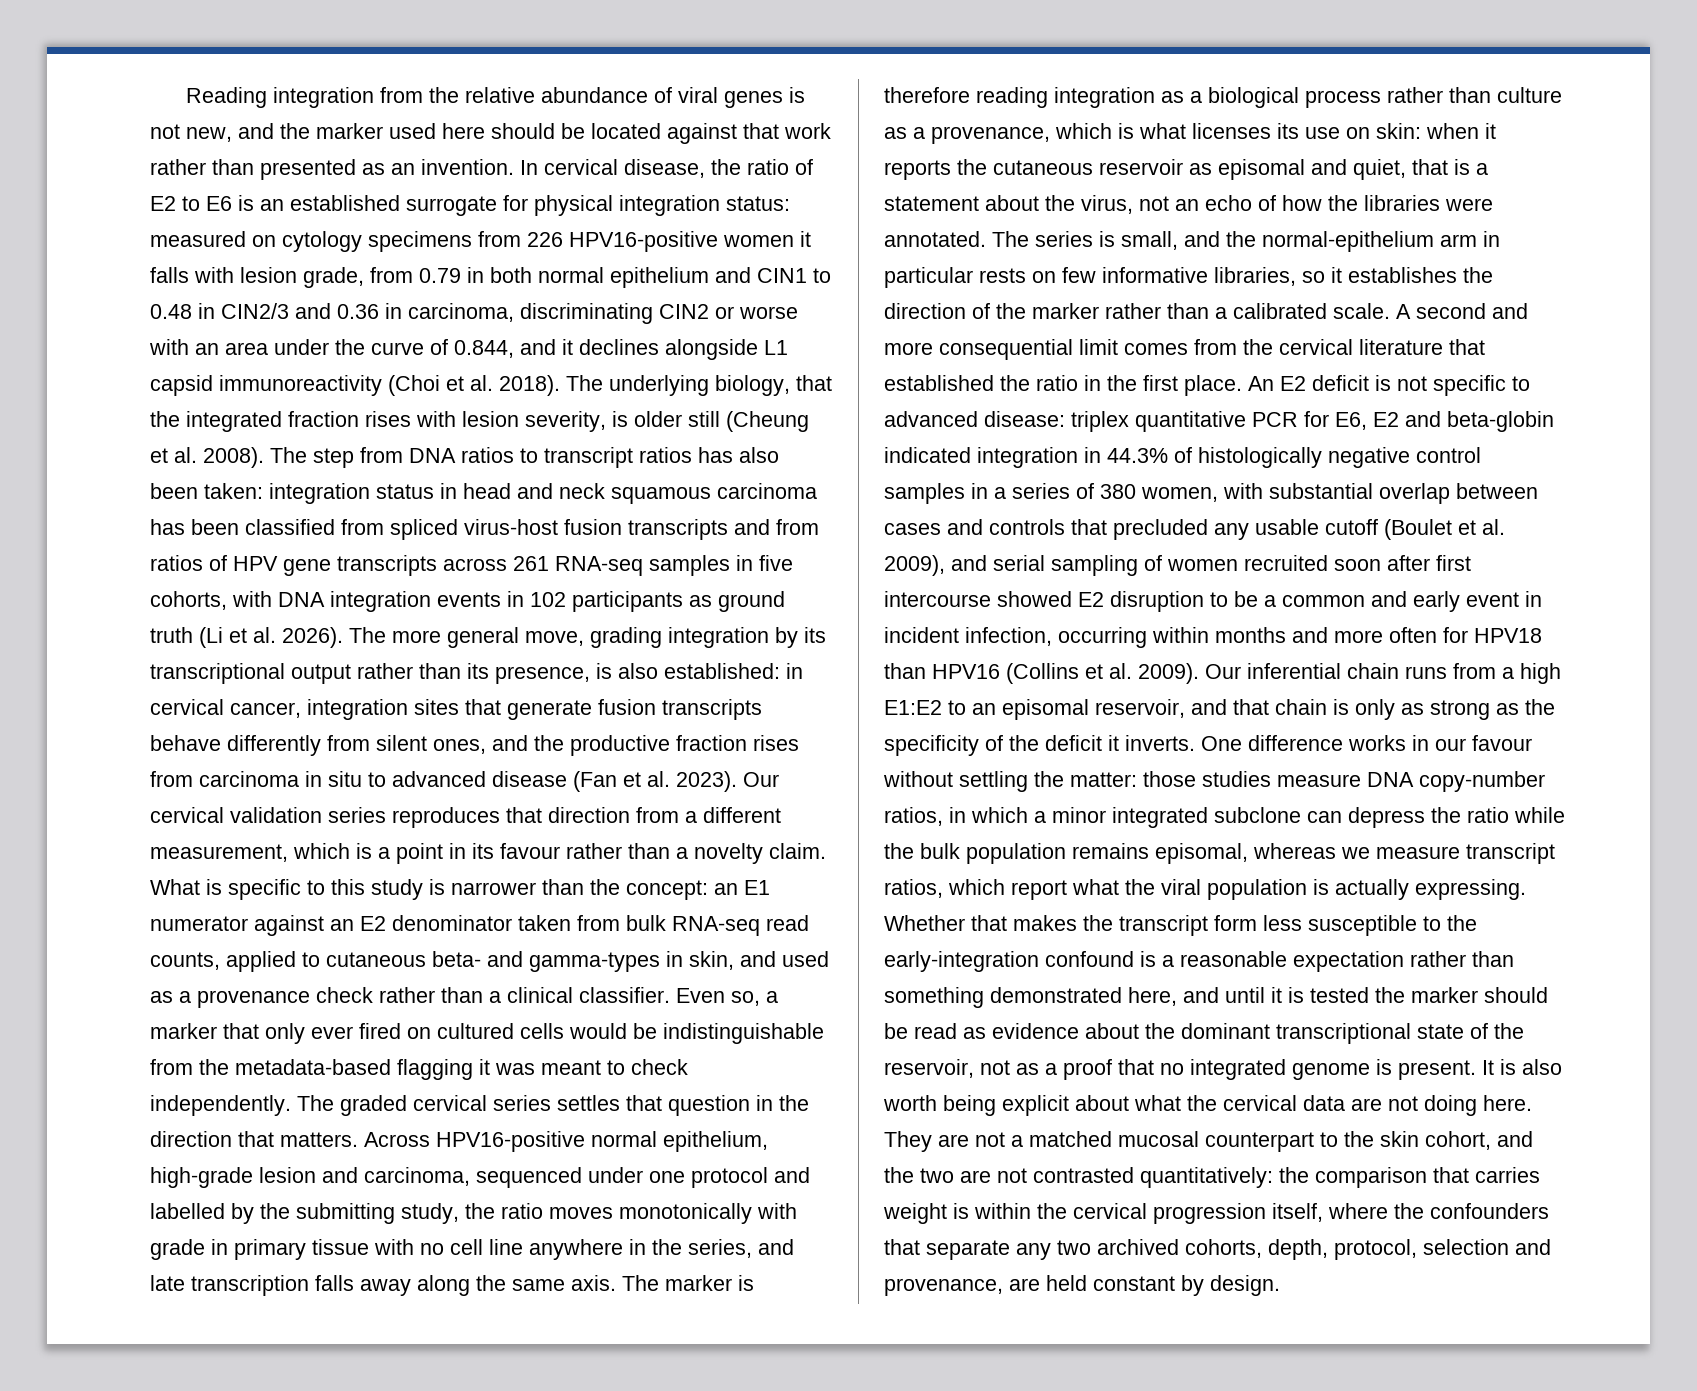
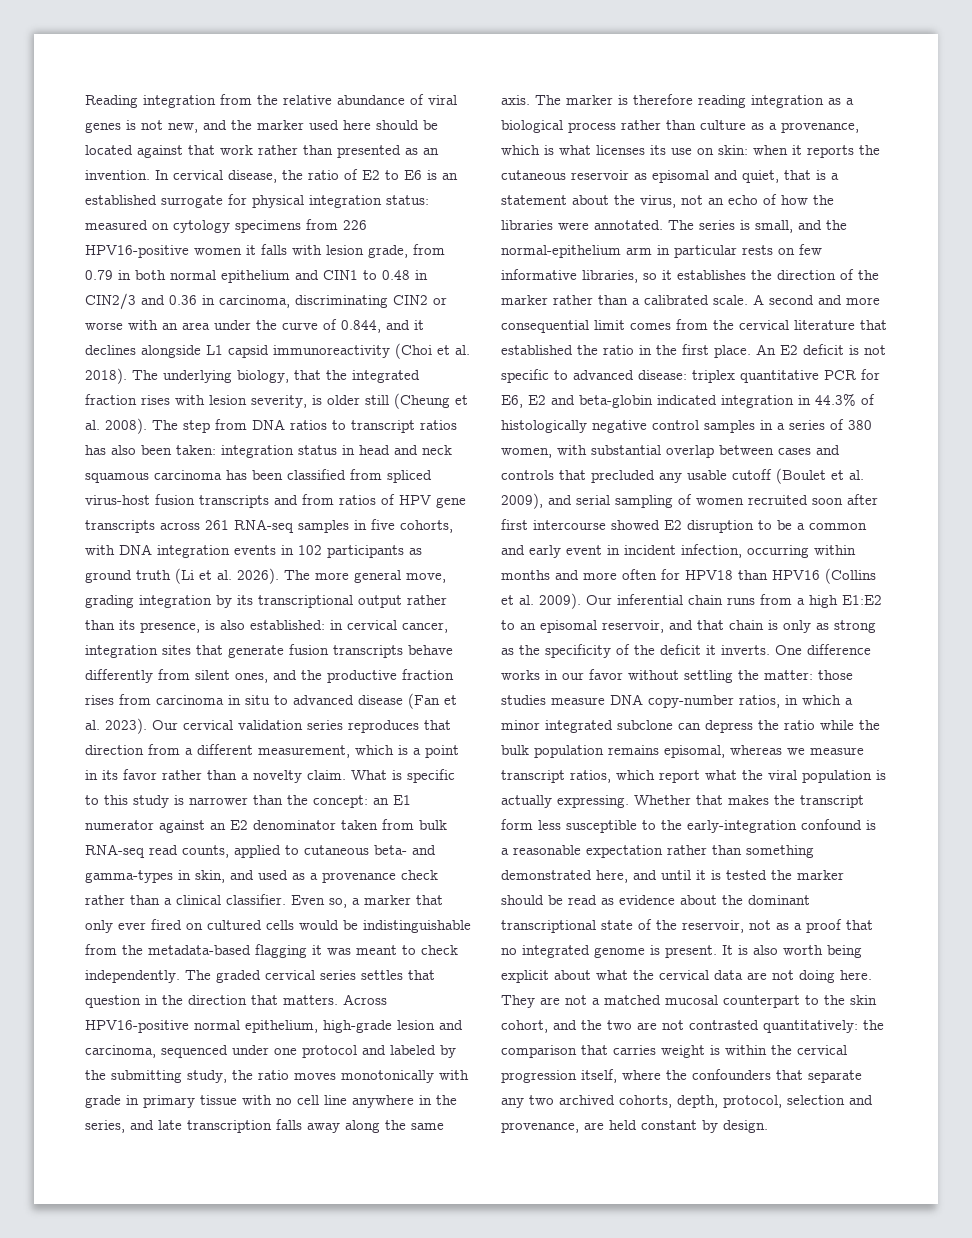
- Our cervical validation series reproduces that direction from a different measurement, which is a point in its favour rather than a novelty claim.
+ Our cervical validation series reproduces that direction from a different measurement, which is a point in its favor rather than a novelty claim.
- Across HPV16-positive normal epithelium, high-grade lesion and carcinoma, sequenced under one protocol and labelled by the submitting study, the ratio moves monotonically with grade in primary tissue with no cell line anywhere in the series, and late transcription falls away along the same axis.
+ Across HPV16-positive normal epithelium, high-grade lesion and carcinoma, sequenced under one protocol and labeled by the submitting study, the ratio moves monotonically with grade in primary tissue with no cell line anywhere in the series, and late transcription falls away along the same axis.
- One difference works in our favour without settling the matter: those studies measure DNA copy-number ratios, in which a minor integrated subclone can depress the ratio while the bulk population remains episomal, whereas we measure transcript ratios, which report what the viral population is actually expressing.
+ One difference works in our favor without settling the matter: those studies measure DNA copy-number ratios, in which a minor integrated subclone can depress the ratio while the bulk population remains episomal, whereas we measure transcript ratios, which report what the viral population is actually expressing.

